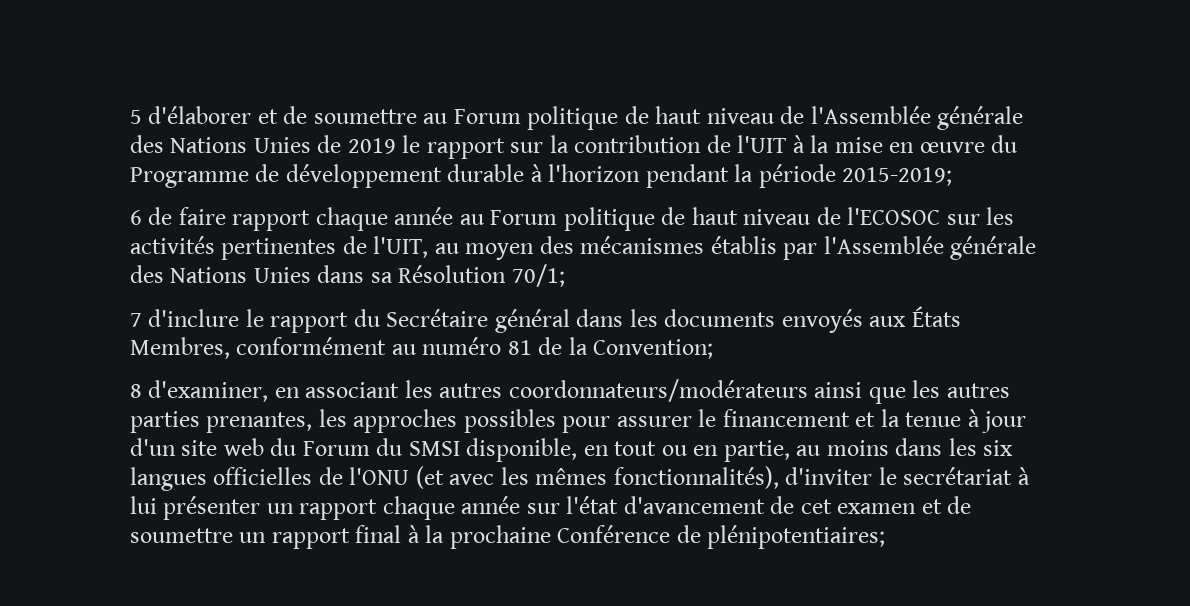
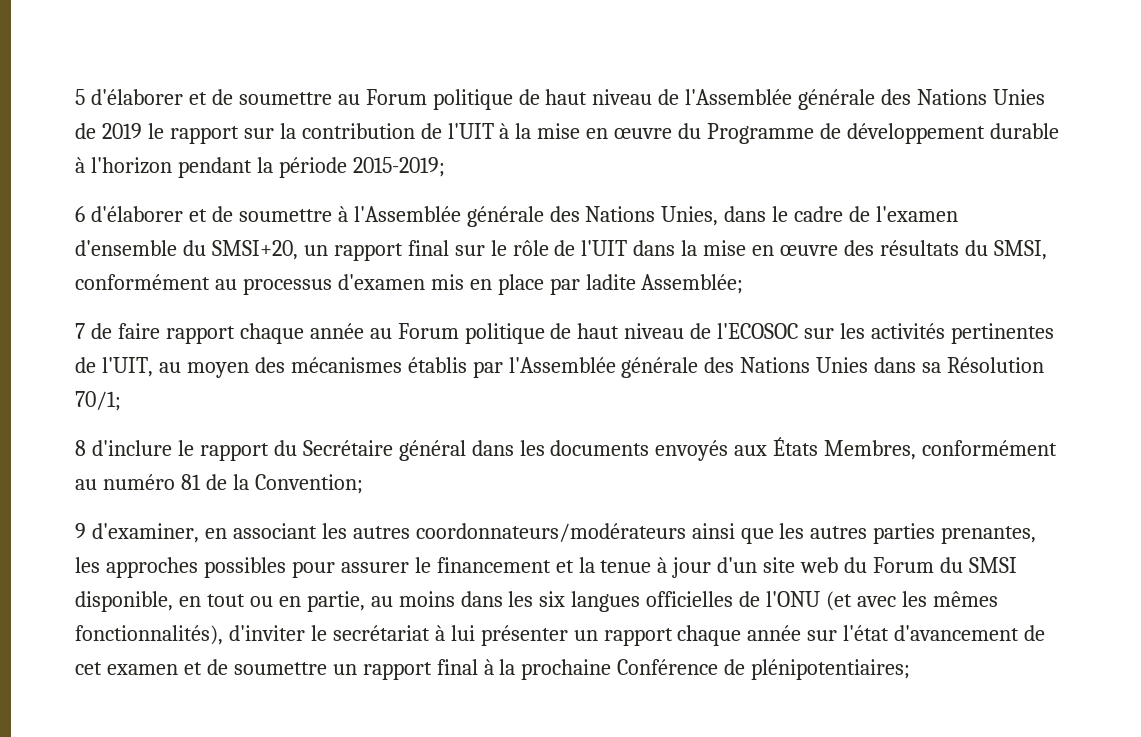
- 6 de faire rapport chaque année au Forum politique de haut niveau de l'ECOSOC sur les activités pertinentes de l'UIT, au moyen des mécanismes établis par l'Assemblée générale des Nations Unies dans sa Résolution 70/1;
+ 6 d'élaborer et de soumettre à l'Assemblée générale des Nations Unies, dans le cadre de l'examen d'ensemble du SMSI+20, un rapport final sur le rôle de l'UIT dans la mise en œuvre des résultats du SMSI, conformément au processus d'examen mis en place par ladite Assemblée;
+ 7 de faire rapport chaque année au Forum politique de haut niveau de l'ECOSOC sur les activités pertinentes de l'UIT, au moyen des mécanismes établis par l'Assemblée générale des Nations Unies dans sa Résolution 70/1;
- 7 d'inclure le rapport du Secrétaire général dans les documents envoyés aux États Membres, conformément au numéro 81 de la Convention;
+ 8 d'inclure le rapport du Secrétaire général dans les documents envoyés aux États Membres, conformément au numéro 81 de la Convention;
- 8 d'examiner, en associant les autres coordonnateurs/modérateurs ainsi que les autres parties prenantes, les approches possibles pour assurer le financement et la tenue à jour d'un site web du Forum du SMSI disponible, en tout ou en partie, au moins dans les six langues officielles de l'ONU (et avec les mêmes fonctionnalités), d'inviter le secrétariat à lui présenter un rapport chaque année sur l'état d'avancement de cet examen et de soumettre un rapport final à la prochaine Conférence de plénipotentiaires;
+ 9 d'examiner, en associant les autres coordonnateurs/modérateurs ainsi que les autres parties prenantes, les approches possibles pour assurer le financement et la tenue à jour d'un site web du Forum du SMSI disponible, en tout ou en partie, au moins dans les six langues officielles de l'ONU (et avec les mêmes fonctionnalités), d'inviter le secrétariat à lui présenter un rapport chaque année sur l'état d'avancement de cet examen et de soumettre un rapport final à la prochaine Conférence de plénipotentiaires;

